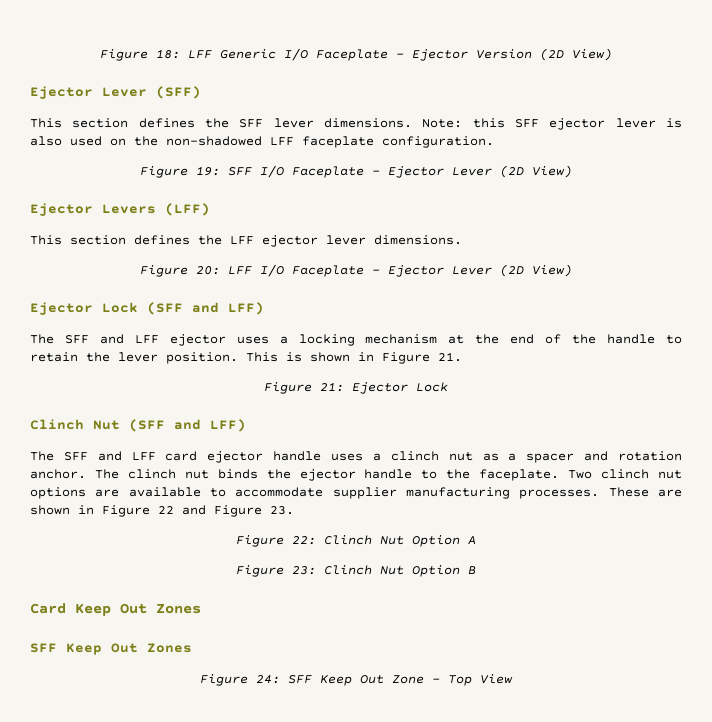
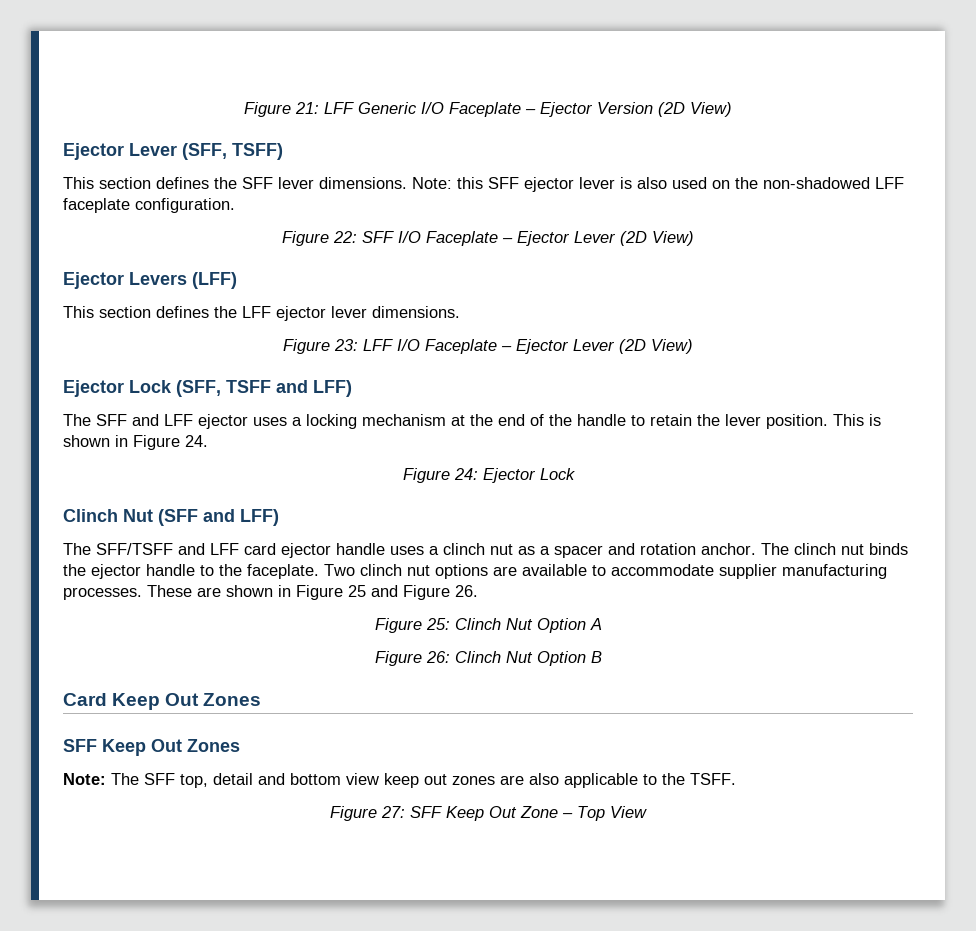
- Figure 18: LFF Generic I/O Faceplate – Ejector Version (2D View)
+ Figure 21: LFF Generic I/O Faceplate – Ejector Version (2D View)
- Ejector Lever (SFF)
+ Ejector Lever (SFF, TSFF)
- Figure 19: SFF I/O Faceplate – Ejector Lever (2D View)
+ Figure 22: SFF I/O Faceplate – Ejector Lever (2D View)
- Figure 20: LFF I/O Faceplate – Ejector Lever (2D View)
+ Figure 23: LFF I/O Faceplate – Ejector Lever (2D View)
- Ejector Lock (SFF and LFF)
+ Ejector Lock (SFF, TSFF and LFF)
- This is shown in Figure 21.
- Figure 21: Ejector Lock
+ This is shown in Figure 24.
+ Figure 24: Ejector Lock
- The SFF and LFF card ejector handle uses a clinch nut as a spacer and rotation anchor.
+ The SFF/TSFF and LFF card ejector handle uses a clinch nut as a spacer and rotation anchor.
- These are shown in Figure 22 and Figure 23.
- Figure 22: Clinch Nut Option A
+ These are shown in Figure 25 and Figure 26.
+ Figure 25: Clinch Nut Option A
- Figure 23: Clinch Nut Option B
+ Figure 26: Clinch Nut Option B
- Figure 24: SFF Keep Out Zone – Top View
+ Note: The SFF top, detail and bottom view keep out zones are also applicable to the TSFF.
+ Figure 27: SFF Keep Out Zone – Top View

